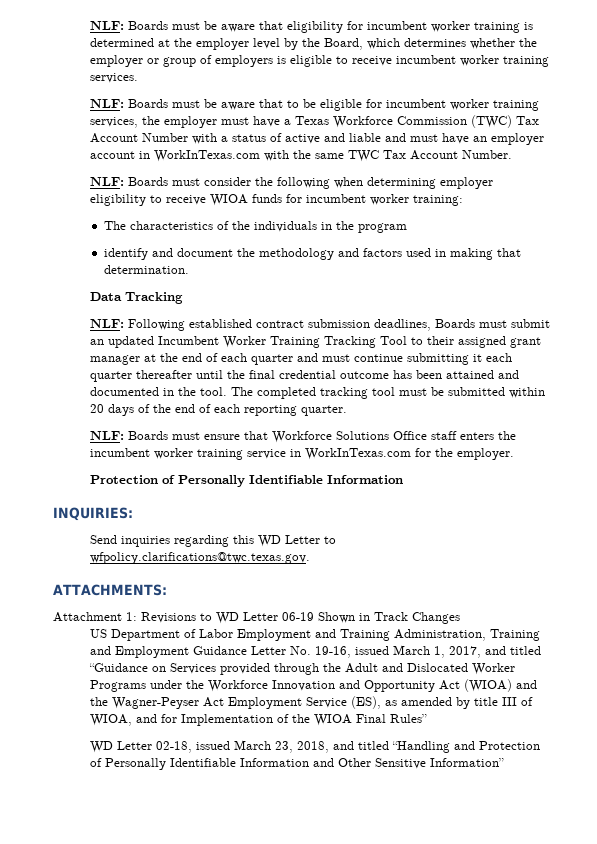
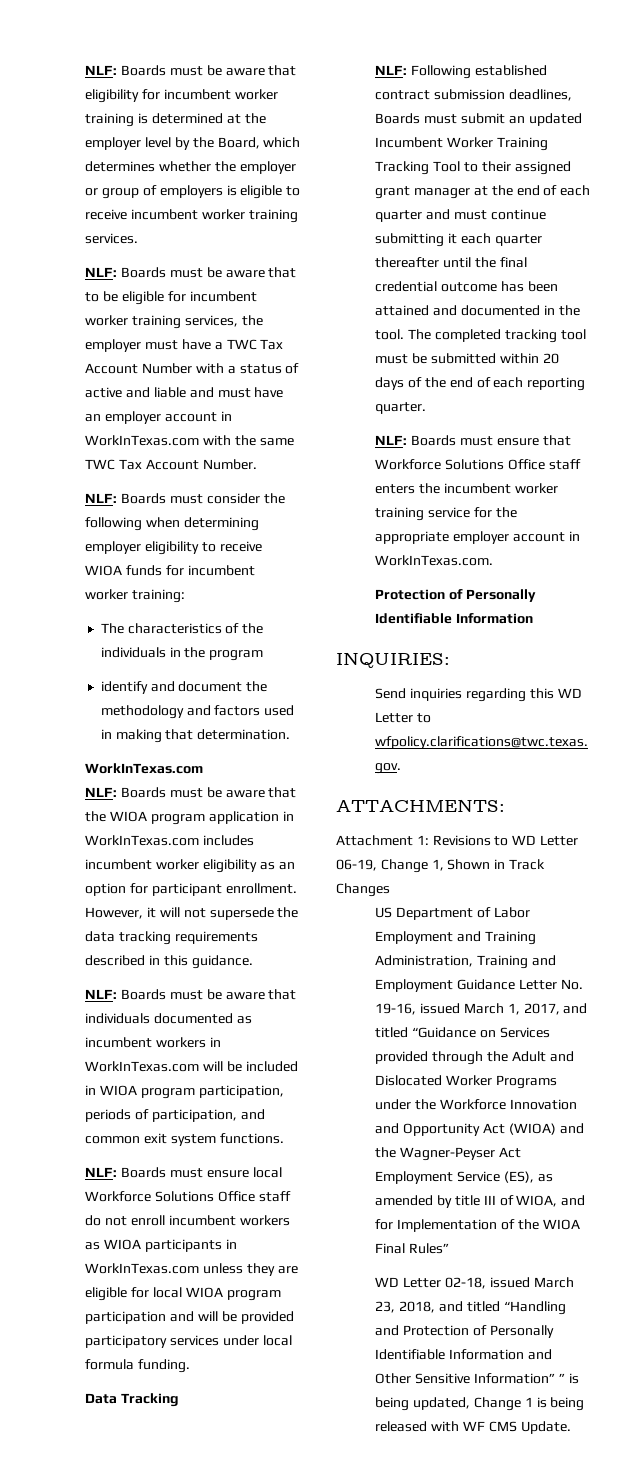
- NLF: Boards must be aware that to be eligible for incumbent worker training services, the employer must have a Texas Workforce Commission (TWC) Tax Account Number with a status of active and liable and must have an employer account in WorkInTexas.com with the same TWC Tax Account Number.
+ NLF: Boards must be aware that to be eligible for incumbent worker training services, the employer must have a TWC Tax Account Number with a status of active and liable and must have an employer account in WorkInTexas.com with the same TWC Tax Account Number.
  identify and document the methodology and factors used in making that determination.
+ WorkInTexas.com
+ NLF: Boards must be aware that the WIOA program application in WorkInTexas.com includes incumbent worker eligibility as an option for participant enrollment. However, it will not supersede the data tracking requirements described in this guidance.
+ NLF: Boards must be aware that individuals documented as incumbent workers in WorkInTexas.com will be included in WIOA program participation, periods of participation, and common exit system functions.
+ NLF: Boards must ensure local Workforce Solutions Office staff do not enroll incumbent workers as WIOA participants in WorkInTexas.com unless they are eligible for local WIOA program participation and will be provided participatory services under local formula funding.
- NLF: Boards must ensure that Workforce Solutions Office staff enters the incumbent worker training service in WorkInTexas.com for the employer.
+ NLF: Boards must ensure that Workforce Solutions Office staff enters the incumbent worker training service for the appropriate employer account in WorkInTexas.com.
- Attachment 1: Revisions to WD Letter 06-19 Shown in Track Changes
+ Attachment 1: Revisions to WD Letter 06-19, Change 1, Shown in Track Changes
- WD Letter 02-18, issued March 23, 2018, and titled “Handling and Protection of Personally Identifiable Information and Other Sensitive Information”
+ WD Letter 02-18, issued March 23, 2018, and titled “Handling and Protection of Personally Identifiable Information and Other Sensitive Information” ” is being updated, Change 1 is being released with WF CMS Update.

